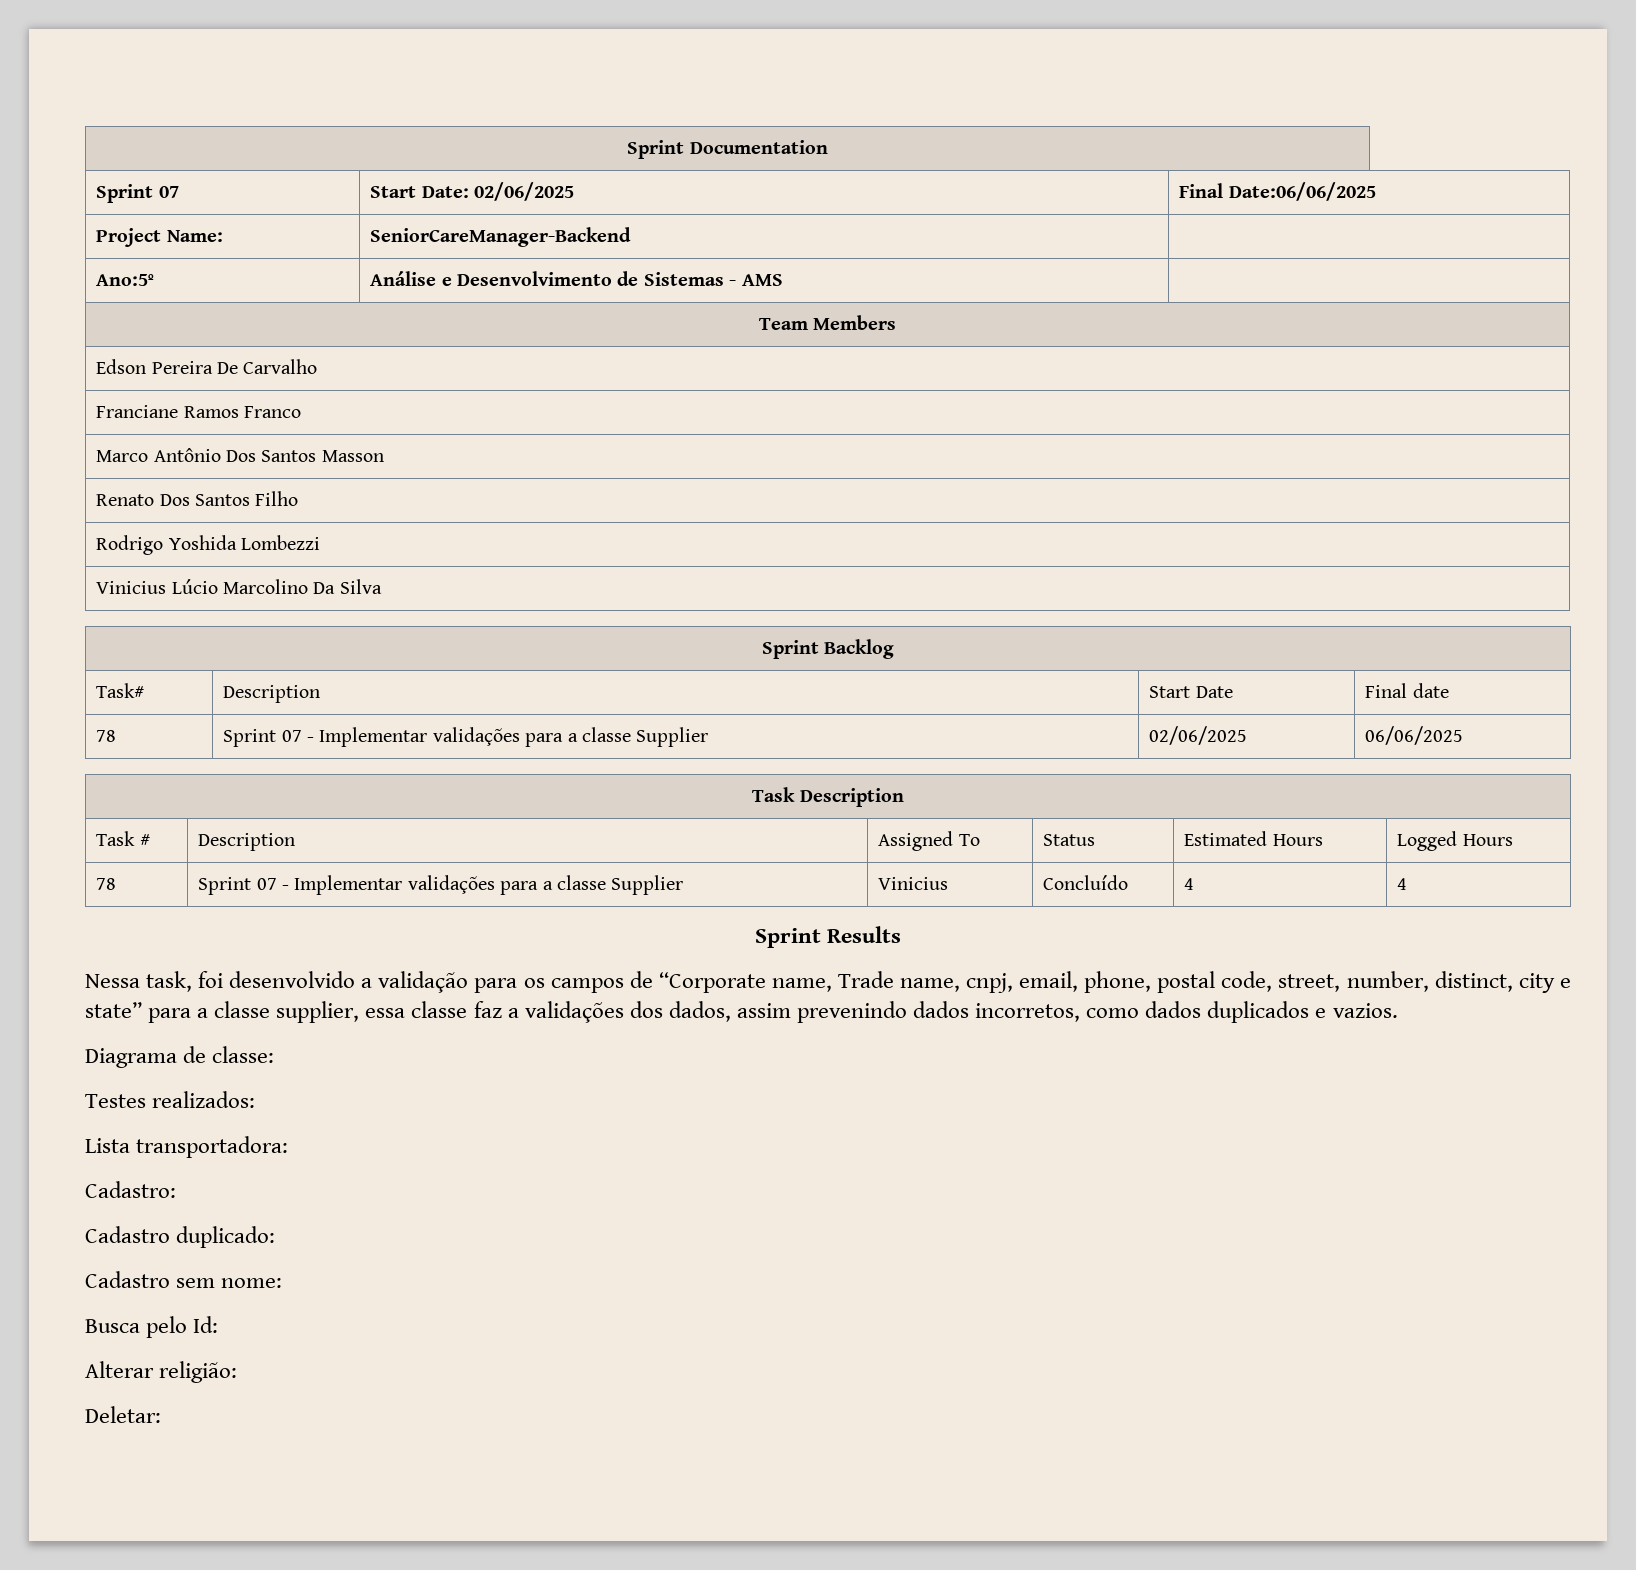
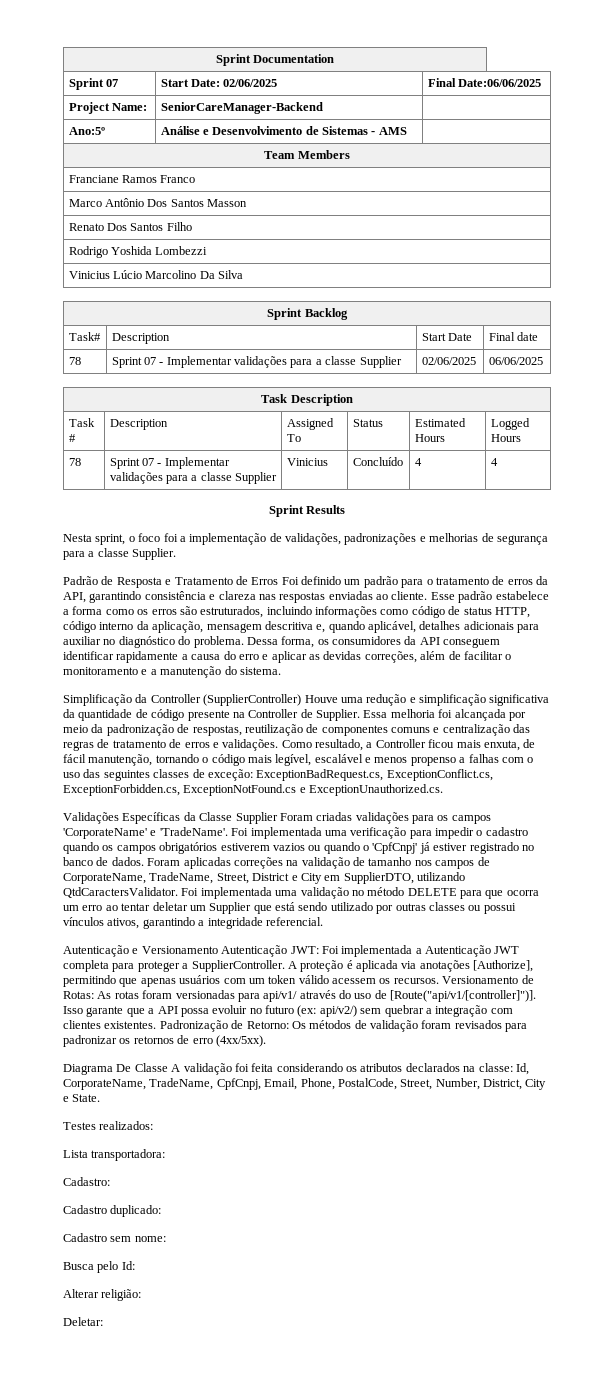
- Edson Pereira De Carvalho
- Nessa task, foi desenvolvido a validação para os campos de “Corporate name, Trade name, cnpj, email, phone, postal code, street, number, distinct, city e state” para a classe supplier, essa classe faz a validações dos dados, assim prevenindo dados incorretos, como dados duplicados e vazios.
- Diagrama de classe:
+ Nesta sprint, o foco foi a implementação de validações, padronizações e melhorias de segurança para a classe Supplier.
+ Padrão de Resposta e Tratamento de Erros Foi definido um padrão para o tratamento de erros da API, garantindo consistência e clareza nas respostas enviadas ao cliente. Esse padrão estabelece a forma como os erros são estruturados, incluindo informações como código de status HTTP, código interno da aplicação, mensagem descritiva e, quando aplicável, detalhes adicionais para auxiliar no diagnóstico do problema. Dessa forma, os consumidores da API conseguem identificar rapidamente a causa do erro e aplicar as devidas correções, além de facilitar o monitoramento e a manutenção do sistema.
+ Simplificação da Controller (SupplierController) Houve uma redução e simplificação significativa da quantidade de código presente na Controller de Supplier. Essa melhoria foi alcançada por meio da padronização de respostas, reutilização de componentes comuns e centralização das regras de tratamento de erros e validações. Como resultado, a Controller ficou mais enxuta, de fácil manutenção, tornando o código mais legível, escalável e menos propenso a falhas com o uso das seguintes classes de exceção: ExceptionBadRequest.cs, ExceptionConflict.cs, ExceptionForbidden.cs, ExceptionNotFound.cs e ExceptionUnauthorized.cs.
+ Validações Específicas da Classe Supplier Foram criadas validações para os campos 'CorporateName' e 'TradeName'. Foi implementada uma verificação para impedir o cadastro quando os campos obrigatórios estiverem vazios ou quando o 'CpfCnpj' já estiver registrado no banco de dados. Foram aplicadas correções na validação de tamanho nos campos de CorporateName, TradeName, Street, District e City em SupplierDTO, utilizando QtdCaractersValidator. Foi implementada uma validação no método DELETE para que ocorra um erro ao tentar deletar um Supplier que está sendo utilizado por outras classes ou possui vínculos ativos, garantindo a integridade referencial.
+ Autenticação e Versionamento Autenticação JWT: Foi implementada a Autenticação JWT completa para proteger a SupplierController. A proteção é aplicada via anotações [Authorize], permitindo que apenas usuários com um token válido acessem os recursos. Versionamento de Rotas: As rotas foram versionadas para api/v1/ através do uso de [Route("api/v1/[controller]")]. Isso garante que a API possa evoluir no futuro (ex: api/v2/) sem quebrar a integração com clientes existentes. Padronização de Retorno: Os métodos de validação foram revisados para padronizar os retornos de erro (4xx/5xx).
+ Diagrama De Classe A validação foi feita considerando os atributos declarados na classe: Id, CorporateName, TradeName, CpfCnpj, Email, Phone, PostalCode, Street, Number, District, City e State.

